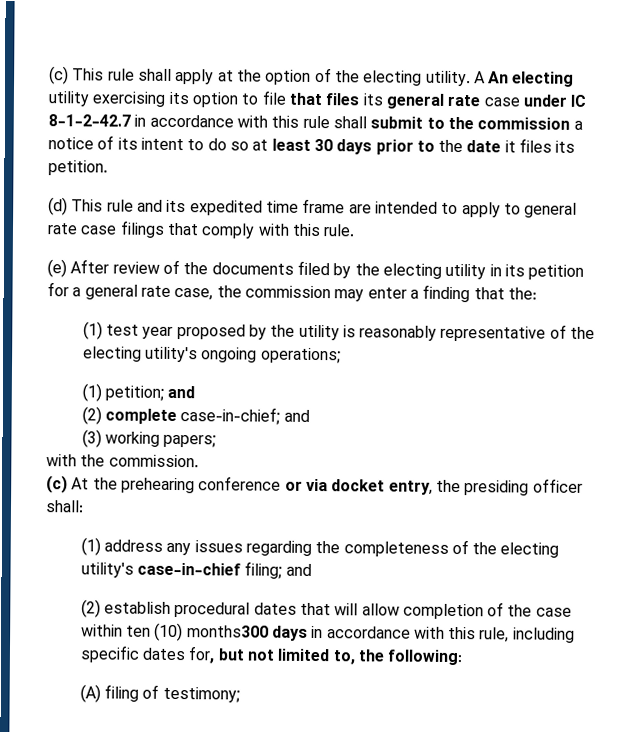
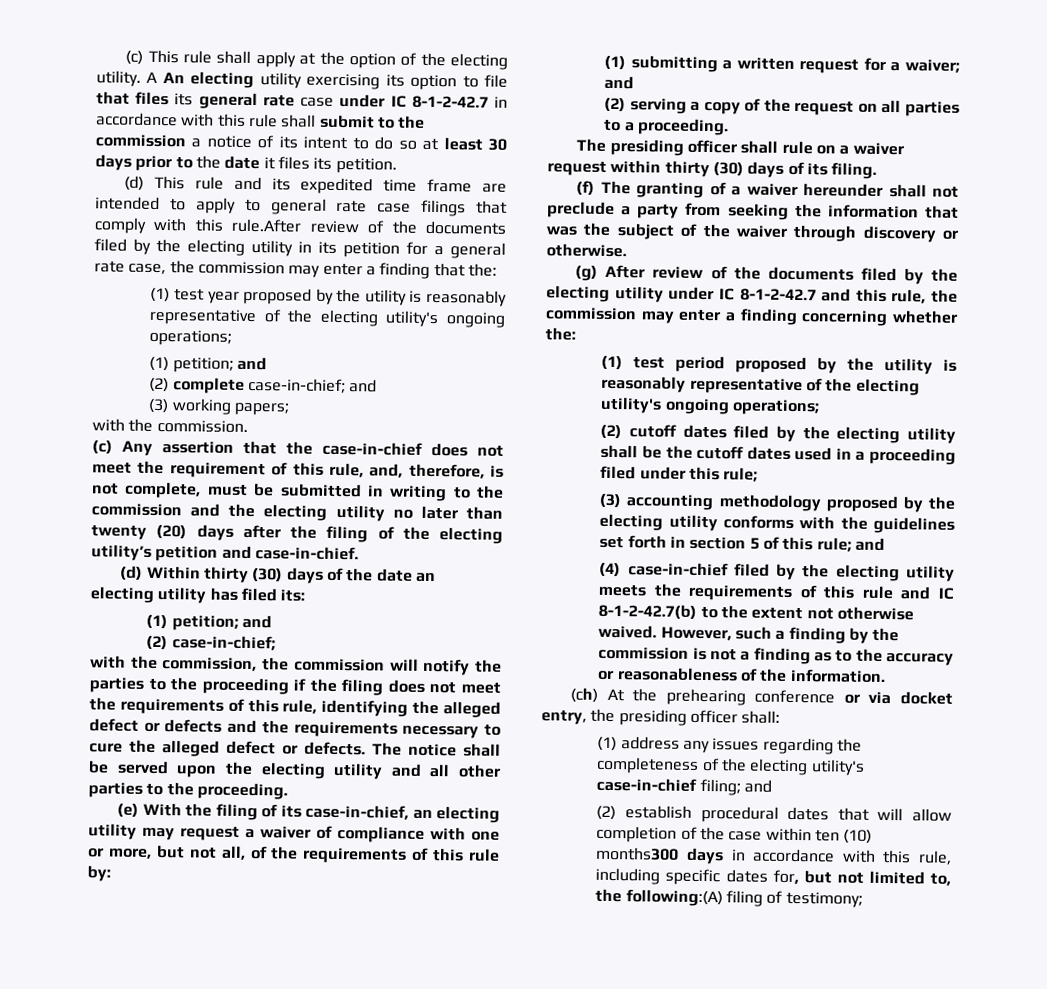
- (d) This rule and its expedited time frame are intended to apply to general rate case filings that comply with this rule.
- (e) After review of the documents filed by the electing utility in its petition for a general rate case, the commission may enter a finding that the:
+ (d) This rule and its expedited time frame are intended to apply to general rate case filings that comply with this rule.After review of the documents filed by the electing utility in its petition for a general rate case, the commission may enter a finding that the:
- (c) At the prehearing conference or via docket entry, the presiding officer shall:
+ (c) Any assertion that the case-in-chief does not meet the requirement of this rule, and, therefore, is not complete, must be submitted in writing to the commission and the electing utility no later than twenty (20) days after the filing of the electing utility’s petition and case-in-chief.
+ (d) Within thirty (30) days of the date an electing utility has filed its:
+ (1) petition; and
+ (2) case-in-chief;
+ with the commission, the commission will notify the parties to the proceeding if the filing does not meet the requirements of this rule, identifying the alleged defect or defects and the requirements necessary to cure the alleged defect or defects. The notice shall be served upon the electing utility and all other parties to the proceeding.
+ (e) With the filing of its case-in-chief, an electing utility may request a waiver of compliance with one or more, but not all, of the requirements of this rule by:
+ (1) submitting a written request for a waiver; and
+ (2) serving a copy of the request on all parties to a proceeding.
+ The presiding officer shall rule on a waiver request within thirty (30) days of its filing.
+ (f) The granting of a waiver hereunder shall not preclude a party from seeking the information that was the subject of the waiver through discovery or otherwise.
+ (g) After review of the documents filed by the electing utility under IC 8-1-2-42.7 and this rule, the commission may enter a finding concerning whether the:
+ (1) test period proposed by the utility is reasonably representative of the electing utility's ongoing operations;
+ (2) cutoff dates filed by the electing utility shall be the cutoff dates used in a proceeding filed under this rule;
+ (3) accounting methodology proposed by the electing utility conforms with the guidelines set forth in section 5 of this rule; and
+ (4) case-in-chief filed by the electing utility meets the requirements of this rule and IC 8-1-2-42.7(b) to the extent not otherwise waived. However, such a finding by the commission is not a finding as to the accuracy or reasonableness of the information.
+ (ch) At the prehearing conference or via docket entry, the presiding officer shall:
- (2) establish procedural dates that will allow completion of the case within ten (10) months300 days in accordance with this rule, including specific dates for, but not limited to, the following:
- (A) filing of testimony;
+ (2) establish procedural dates that will allow completion of the case within ten (10) months300 days in accordance with this rule, including specific dates for, but not limited to, the following:(A) filing of testimony;

